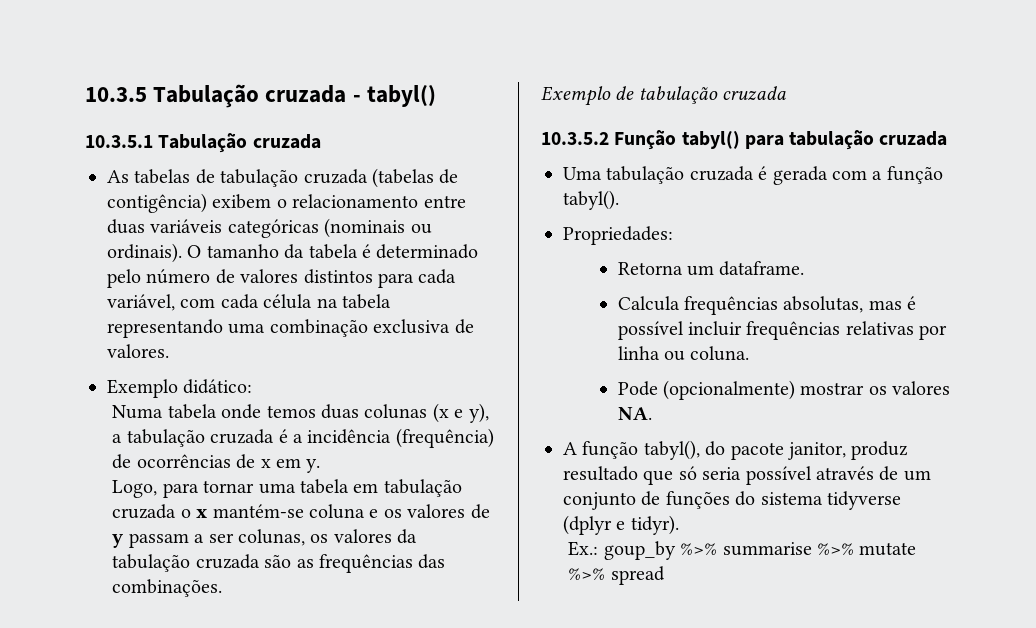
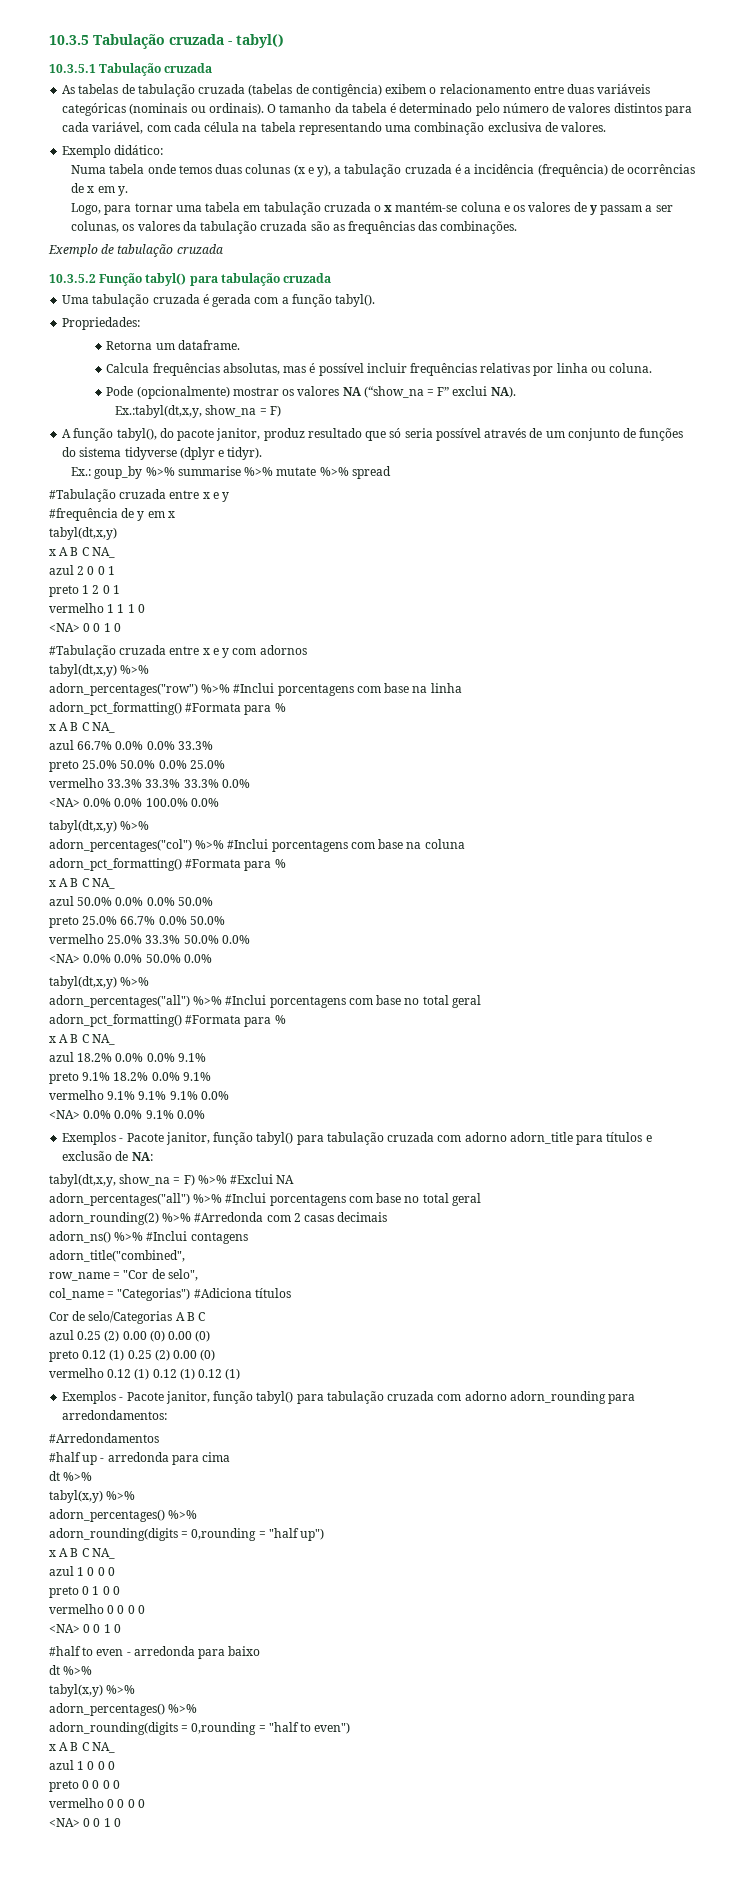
- Pode (opcionalmente) mostrar os valores NA.
+ Pode (opcionalmente) mostrar os valores NA (“show_na = F” exclui NA).
+ Ex.:tabyl(dt,x,y, show_na = F)
  Ex.: goup_by %>% summarise %>% mutate %>% spread
+ #Tabulação cruzada entre x e y
+ #frequência de y em x
+ tabyl(dt,x,y)
+ x A B C NA_
+ azul 2 0 0 1
+ preto 1 2 0 1
+ vermelho 1 1 1 0
+ <NA> 0 0 1 0
+ #Tabulação cruzada entre x e y com adornos
+ tabyl(dt,x,y) %>%
+ adorn_percentages("row") %>% #Inclui porcentagens com base na linha
+ adorn_pct_formatting() #Formata para %
+ x A B C NA_
+ azul 66.7% 0.0% 0.0% 33.3%
+ preto 25.0% 50.0% 0.0% 25.0%
+ vermelho 33.3% 33.3% 33.3% 0.0%
+ <NA> 0.0% 0.0% 100.0% 0.0%
+ tabyl(dt,x,y) %>%
+ adorn_percentages("col") %>% #Inclui porcentagens com base na coluna
+ adorn_pct_formatting() #Formata para %
+ x A B C NA_
+ azul 50.0% 0.0% 0.0% 50.0%
+ preto 25.0% 66.7% 0.0% 50.0%
+ vermelho 25.0% 33.3% 50.0% 0.0%
+ <NA> 0.0% 0.0% 50.0% 0.0%
+ tabyl(dt,x,y) %>%
+ adorn_percentages("all") %>% #Inclui porcentagens com base no total geral
+ adorn_pct_formatting() #Formata para %
+ x A B C NA_
+ azul 18.2% 0.0% 0.0% 9.1%
+ preto 9.1% 18.2% 0.0% 9.1%
+ vermelho 9.1% 9.1% 9.1% 0.0%
+ <NA> 0.0% 0.0% 9.1% 0.0%
+ Exemplos - Pacote janitor, função tabyl() para tabulação cruzada com adorno adorn_title para títulos e exclusão de NA:
+ tabyl(dt,x,y, show_na = F) %>% #Exclui NA
+ adorn_percentages("all") %>% #Inclui porcentagens com base no total geral
+ adorn_rounding(2) %>% #Arredonda com 2 casas decimais
+ adorn_ns() %>% #Inclui contagens
+ adorn_title("combined",
+ row_name = "Cor de selo",
+ col_name = "Categorias") #Adiciona títulos
+ Cor de selo/Categorias A B C
+ azul 0.25 (2) 0.00 (0) 0.00 (0)
+ preto 0.12 (1) 0.25 (2) 0.00 (0)
+ vermelho 0.12 (1) 0.12 (1) 0.12 (1)
+ Exemplos - Pacote janitor, função tabyl() para tabulação cruzada com adorno adorn_rounding para arredondamentos:
+ #Arredondamentos
+ #half up - arredonda para cima
+ dt %>%
+ tabyl(x,y) %>%
+ adorn_percentages() %>%
+ adorn_rounding(digits = 0,rounding = "half up")
+ x A B C NA_
+ azul 1 0 0 0
+ preto 0 1 0 0
+ vermelho 0 0 0 0
+ <NA> 0 0 1 0
+ #half to even - arredonda para baixo
+ dt %>%
+ tabyl(x,y) %>%
+ adorn_percentages() %>%
+ adorn_rounding(digits = 0,rounding = "half to even")
+ x A B C NA_
+ azul 1 0 0 0
+ preto 0 0 0 0
+ vermelho 0 0 0 0
+ <NA> 0 0 1 0

